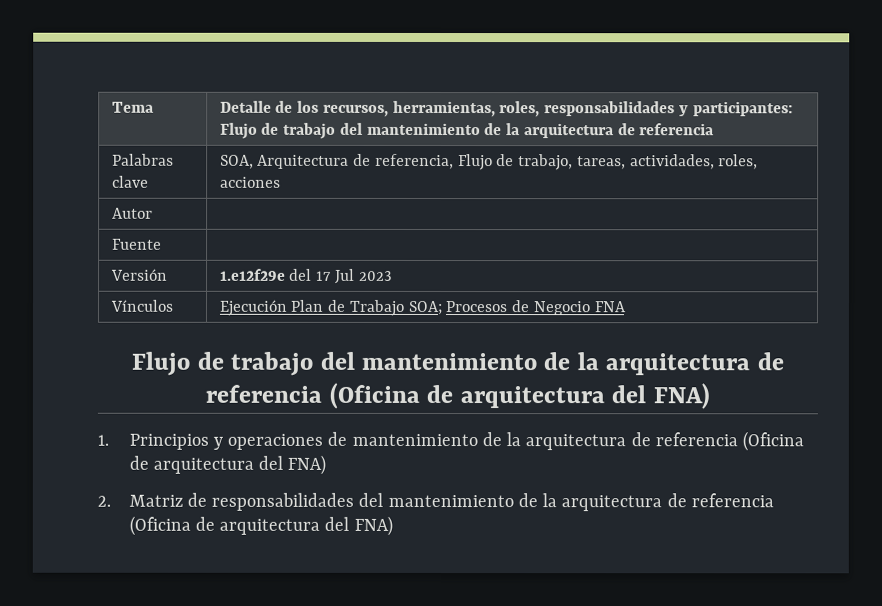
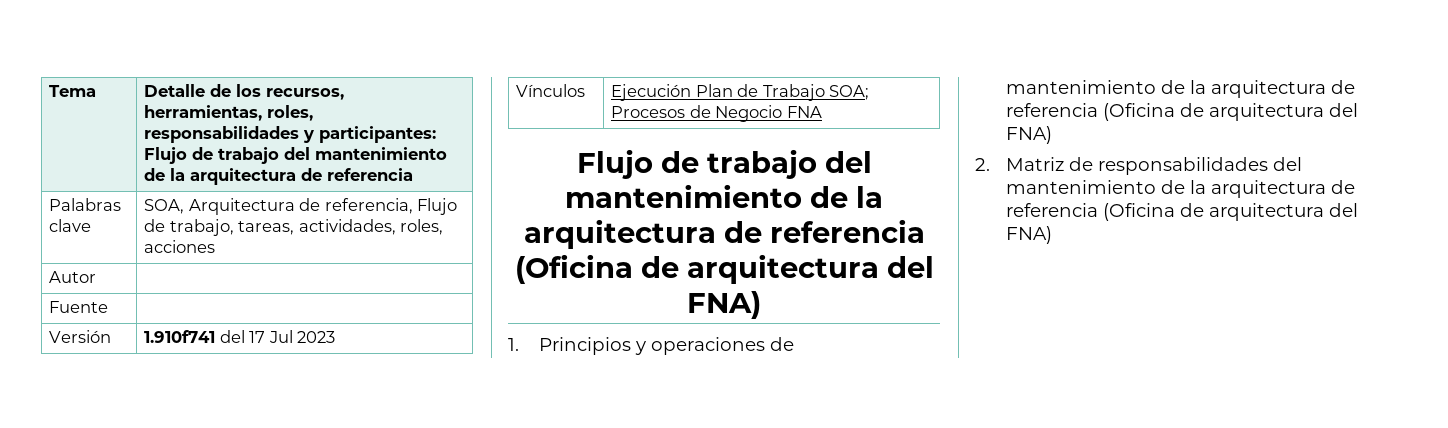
- Versión | 1.e12f29e del 17 Jul 2023
+ Versión | 1.910f741 del 17 Jul 2023

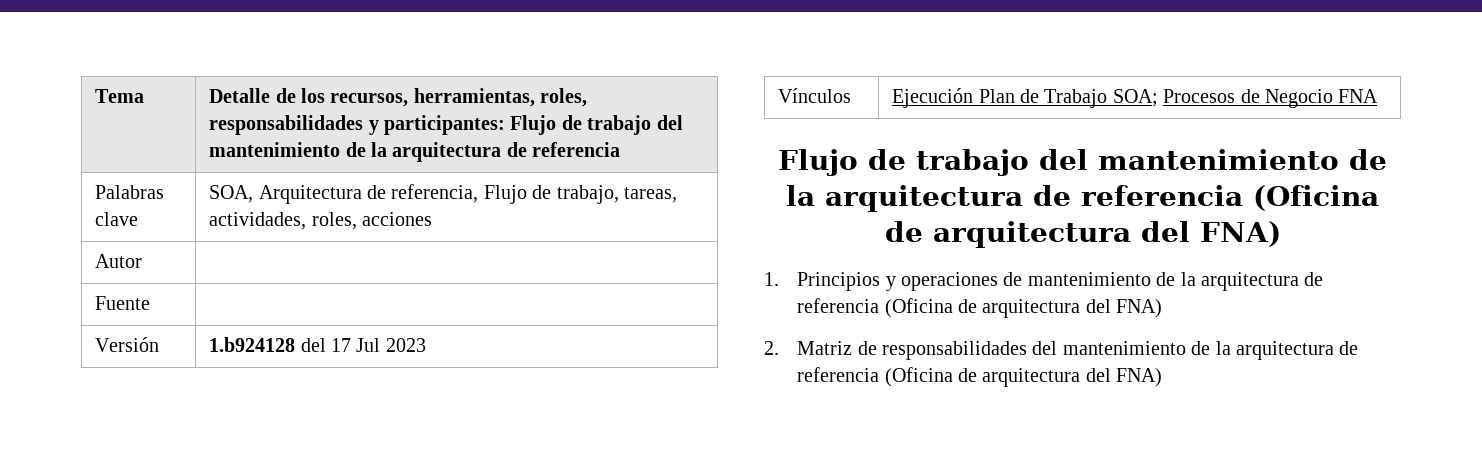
- Versión | 1.910f741 del 17 Jul 2023
+ Versión | 1.b924128 del 17 Jul 2023

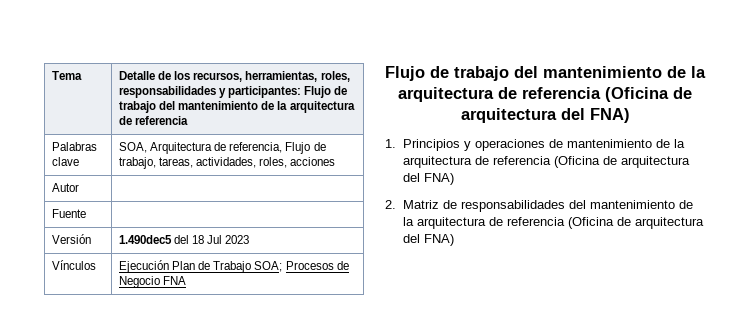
- Versión | 1.b924128 del 17 Jul 2023
+ Versión | 1.490dec5 del 18 Jul 2023

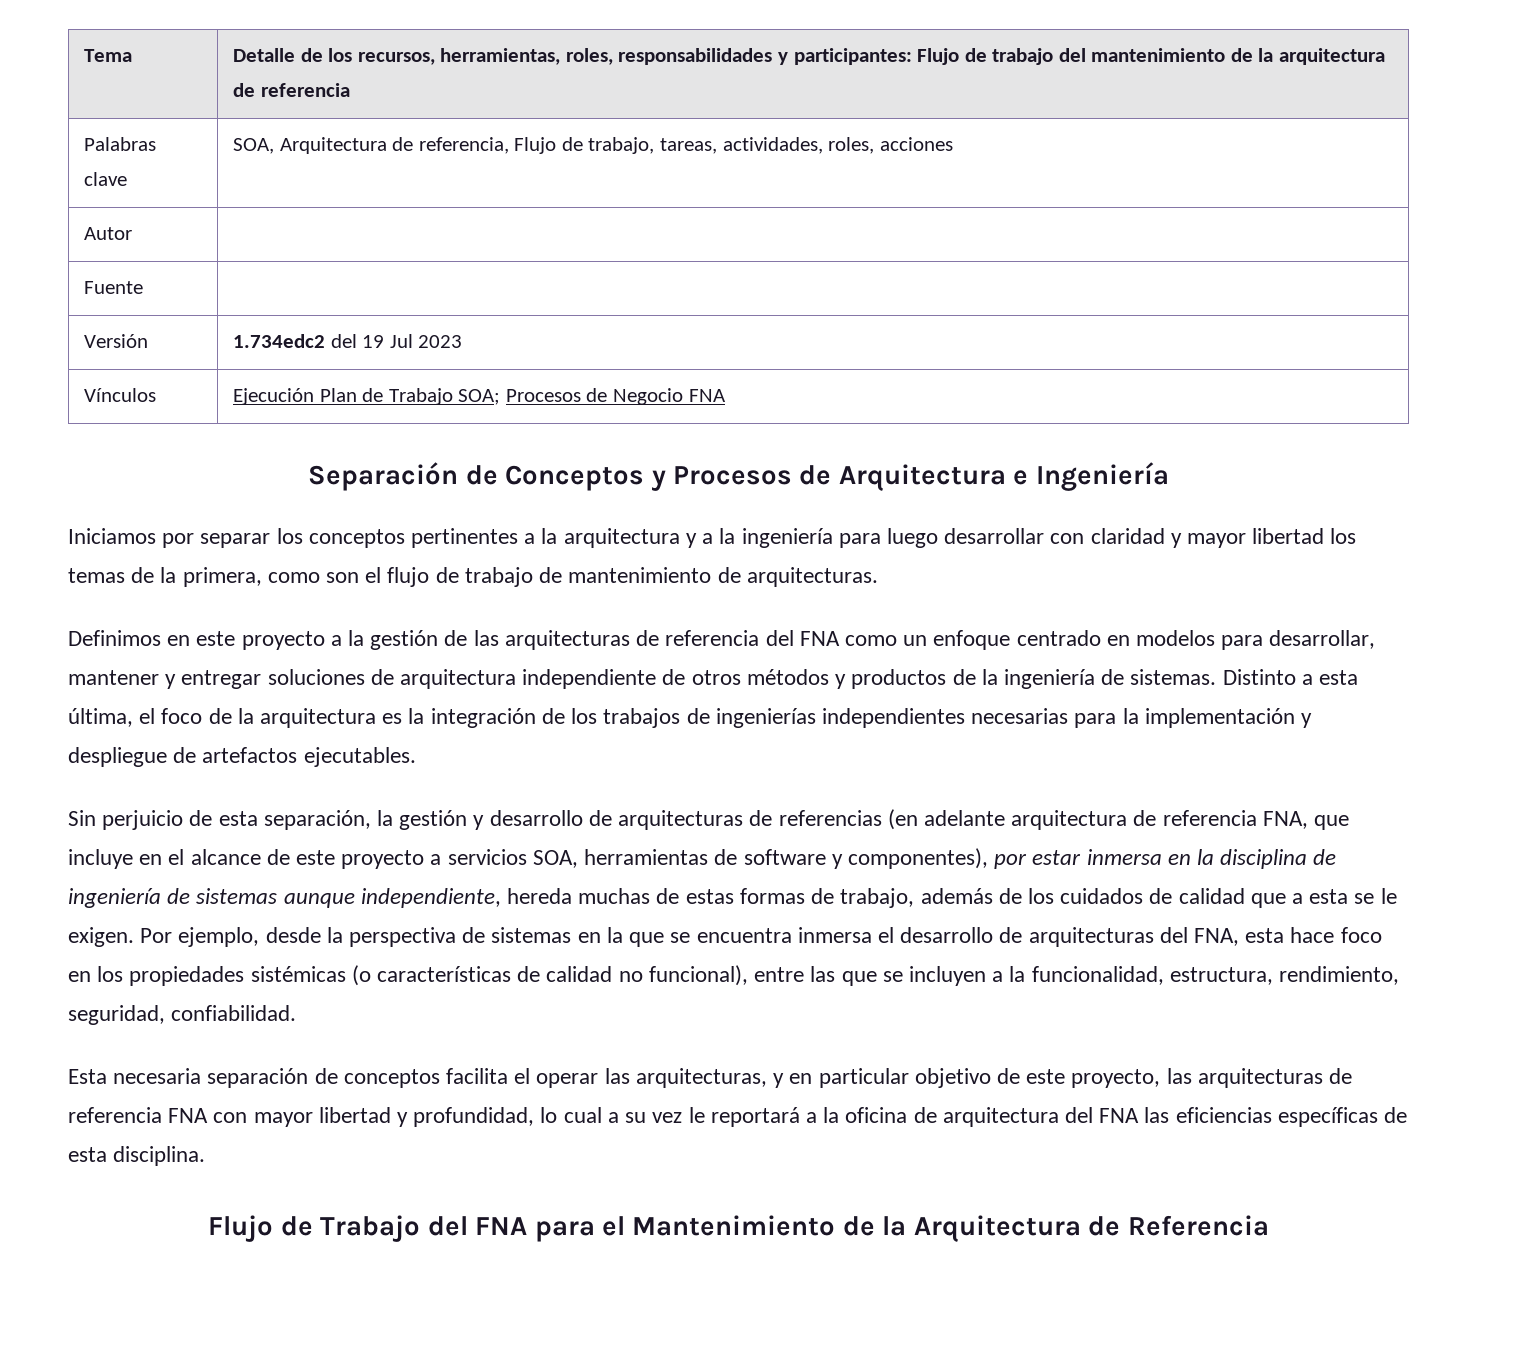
- Versión | 1.490dec5 del 18 Jul 2023
+ Versión | 1.734edc2 del 19 Jul 2023
- Flujo de trabajo del mantenimiento de la arquitectura de referencia (Oficina de arquitectura del FNA)
- 1. Principios y operaciones de mantenimiento de la arquitectura de referencia (Oficina de arquitectura del FNA)
- 2. Matriz de responsabilidades del mantenimiento de la arquitectura de referencia (Oficina de arquitectura del FNA)
+ Separación de Conceptos y Procesos de Arquitectura e Ingeniería
+ Iniciamos por separar los conceptos pertinentes a la arquitectura y a la ingeniería para luego desarrollar con claridad y mayor libertad los temas de la primera, como son el flujo de trabajo de mantenimiento de arquitecturas.
+ Definimos en este proyecto a la gestión de las arquitecturas de referencia del FNA como un enfoque centrado en modelos para desarrollar, mantener y entregar soluciones de arquitectura independiente de otros métodos y productos de la ingeniería de sistemas. Distinto a esta última, el foco de la arquitectura es la integración de los trabajos de ingenierías independientes necesarias para la implementación y despliegue de artefactos ejecutables.
+ Sin perjuicio de esta separación, la gestión y desarrollo de arquitecturas de referencias (en adelante arquitectura de referencia FNA, que incluye en el alcance de este proyecto a servicios SOA, herramientas de software y componentes), por estar inmersa en la disciplina de ingeniería de sistemas aunque independiente, hereda muchas de estas formas de trabajo, además de los cuidados de calidad que a esta se le exigen. Por ejemplo, desde la perspectiva de sistemas en la que se encuentra inmersa el desarrollo de arquitecturas del FNA, esta hace foco en los propiedades sistémicas (o características de calidad no funcional), entre las que se incluyen a la funcionalidad, estructura, rendimiento, seguridad, confiabilidad.
+ Esta necesaria separación de conceptos facilita el operar las arquitecturas, y en particular objetivo de este proyecto, las arquitecturas de referencia FNA con mayor libertad y profundidad, lo cual a su vez le reportará a la oficina de arquitectura del FNA las eficiencias específicas de esta disciplina.
+ Flujo de Trabajo del FNA para el Mantenimiento de la Arquitectura de Referencia

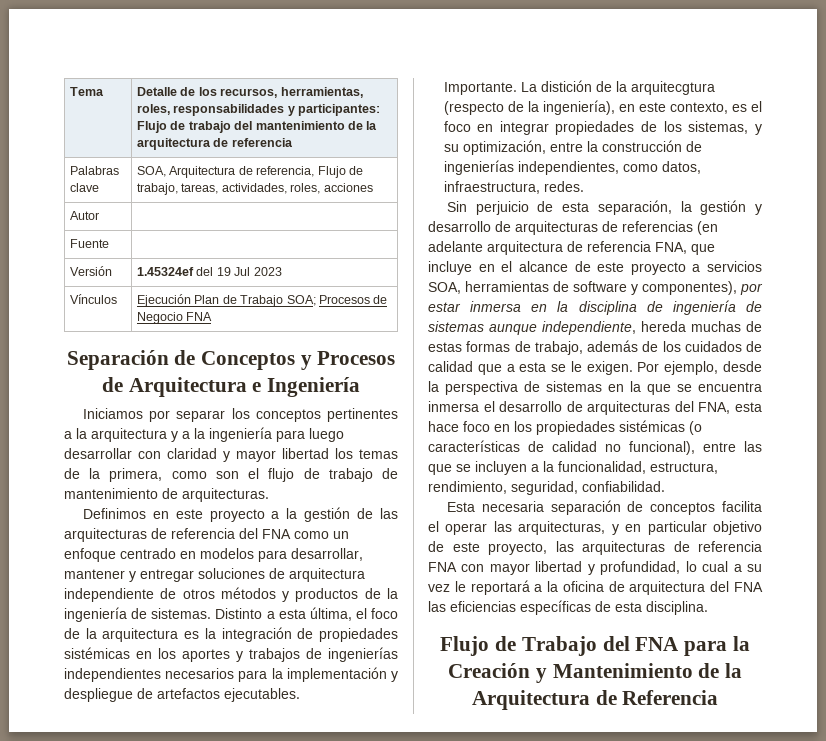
- Versión | 1.734edc2 del 19 Jul 2023
+ Versión | 1.45324ef del 19 Jul 2023
- Distinto a esta última, el foco de la arquitectura es la integración de los trabajos de ingenierías independientes necesarias para la implementación y despliegue de artefactos ejecutables.
+ Distinto a esta última, el foco de la arquitectura es la integración de propiedades sistémicas en los aportes y trabajos de ingenierías independientes necesarios para la implementación y despliegue de artefactos ejecutables.
+ Importante. La distición de la arquitecgtura (respecto de la ingeniería), en este contexto, es el foco en integrar propiedades de los sistemas, y su optimización, entre la construcción de ingenierías independientes, como datos, infraestructura, redes.
- Flujo de Trabajo del FNA para el Mantenimiento de la Arquitectura de Referencia
+ Flujo de Trabajo del FNA para la Creación y Mantenimiento de la Arquitectura de Referencia

